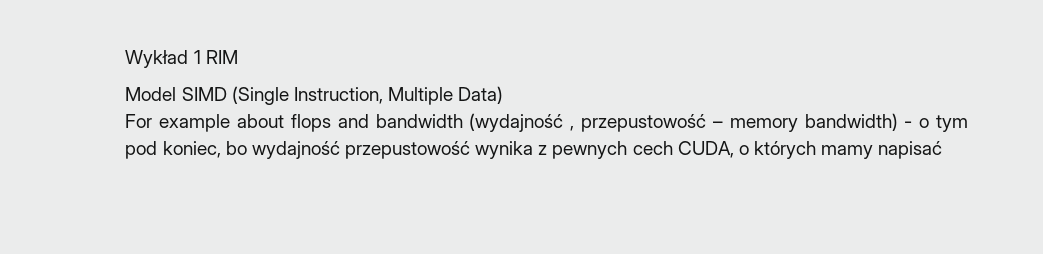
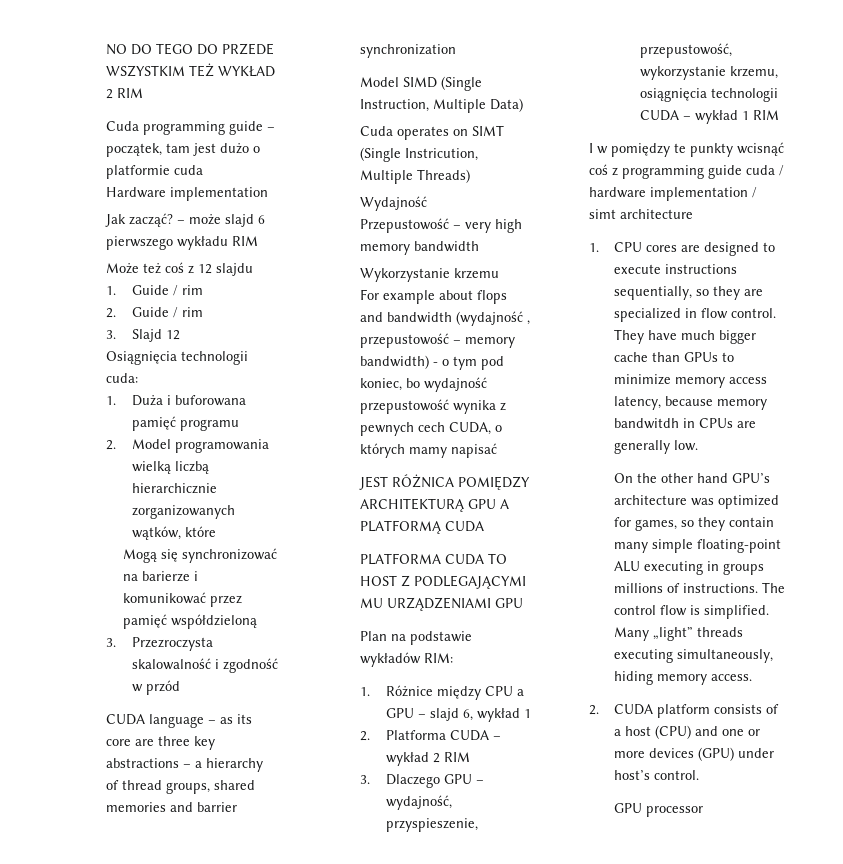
- Wykład 1 RIM
+ NO DO TEGO DO PRZEDE WSZYSTKIM TEŻ WYKŁAD 2 RIM
+ Cuda programming guide – początek, tam jest dużo o platformie cuda
+ Hardware implementation
+ Jak zacząć? – może slajd 6 pierwszego wykładu RIM
+ Może też coś z 12 slajdu
+ 1. Guide / rim
+ 2. Guide / rim
+ 3. Slajd 12
+ Osiągnięcia technologii cuda:
+ 1. Duża i buforowana pamięć programu
+ 2. Model programowania wielką liczbą hierarchicznie zorganizowanych wątków, które
+ Mogą się synchronizować na barierze i komunikować przez pamięć współdzieloną
+ 3. Przezroczysta skalowalność i zgodność w przód
+ CUDA language – as its core are three key abstractions – a hierarchy of thread groups, shared memories and barrier synchronization
+ Cuda operates on SIMT (Single Instricution, Multiple Threads)
+ Wydajność
+ Przepustowość – very high memory bandwidth
+ Wykorzystanie krzemu
+ JEST RÓŻNICA POMIĘDZY ARCHITEKTURĄ GPU A PLATFORMĄ CUDA
+ PLATFORMA CUDA TO HOST Z PODLEGAJĄCYMI MU URZĄDZENIAMI GPU
+ Plan na podstawie wykładów RIM:
+ 1. Różnice między CPU a GPU – slajd 6, wykład 1
+ 2. Platforma CUDA – wykład 2 RIM
+ 3. Dlaczego GPU – wydajność, przyspieszenie, przepustowość, wykorzystanie krzemu, osiągnięcia technologii CUDA – wykład 1 RIM
+ I w pomiędzy te punkty wcisnąć coś z programming guide cuda / hardware implementation / simt architecture
+ 1. CPU cores are designed to execute instructions sequentially, so they are specialized in flow control. They have much bigger cache than GPUs to minimize memory access latency, because memory bandwitdh in CPUs are generally low.
+ On the other hand GPU’s architecture was optimized for games, so they contain many simple floating-point ALU executing in groups millions of instructions. The control flow is simplified. Many „light” threads executing simultaneously, hiding memory access.
+ 2. CUDA platform consists of a host (CPU) and one or more devices (GPU) under host’s control.
+ GPU processor

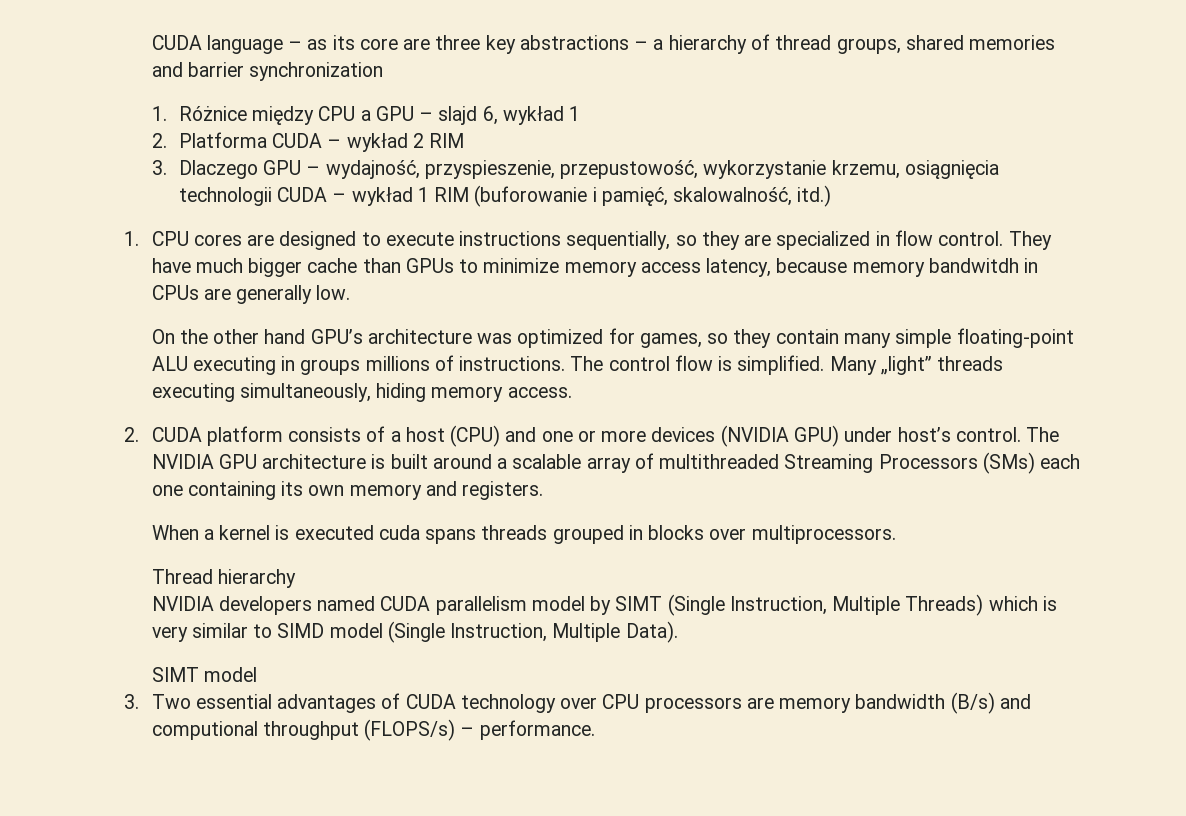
- NO DO TEGO DO PRZEDE WSZYSTKIM TEŻ WYKŁAD 2 RIM
- Cuda programming guide – początek, tam jest dużo o platformie cuda
- Hardware implementation
- Jak zacząć? – może slajd 6 pierwszego wykładu RIM
- Może też coś z 12 slajdu
- 1. Guide / rim
- 2. Guide / rim
- 3. Slajd 12
- Osiągnięcia technologii cuda:
- 1. Duża i buforowana pamięć programu
- 2. Model programowania wielką liczbą hierarchicznie zorganizowanych wątków, które
- Mogą się synchronizować na barierze i komunikować przez pamięć współdzieloną
- 3. Przezroczysta skalowalność i zgodność w przód
- Model SIMD (Single Instruction, Multiple Data)
- Cuda operates on SIMT (Single Instricution, Multiple Threads)
- Wydajność
- Przepustowość – very high memory bandwidth
- Wykorzystanie krzemu
- For example about flops and bandwidth (wydajność , przepustowość – memory bandwidth) - o tym pod koniec, bo wydajność przepustowość wynika z pewnych cech CUDA, o których mamy napisać
- JEST RÓŻNICA POMIĘDZY ARCHITEKTURĄ GPU A PLATFORMĄ CUDA
- PLATFORMA CUDA TO HOST Z PODLEGAJĄCYMI MU URZĄDZENIAMI GPU
- Plan na podstawie wykładów RIM:
- 3. Dlaczego GPU – wydajność, przyspieszenie, przepustowość, wykorzystanie krzemu, osiągnięcia technologii CUDA – wykład 1 RIM
- I w pomiędzy te punkty wcisnąć coś z programming guide cuda / hardware implementation / simt architecture
+ 3. Dlaczego GPU – wydajność, przyspieszenie, przepustowość, wykorzystanie krzemu, osiągnięcia technologii CUDA – wykład 1 RIM (buforowanie i pamięć, skalowalność, itd.)
- 2. CUDA platform consists of a host (CPU) and one or more devices (GPU) under host’s control.
- GPU processor
+ 2. CUDA platform consists of a host (CPU) and one or more devices (NVIDIA GPU) under host’s control. The NVIDIA GPU architecture is built around a scalable array of multithreaded Streaming Processors (SMs) each one containing its own memory and registers.
+ When a kernel is executed cuda spans threads grouped in blocks over multiprocessors.
+ Thread hierarchy
+ NVIDIA developers named CUDA parallelism model by SIMT (Single Instruction, Multiple Threads) which is very similar to SIMD model (Single Instruction, Multiple Data).
+ SIMT model
+ 3. Two essential advantages of CUDA technology over CPU processors are memory bandwidth (B/s) and computional throughput (FLOPS/s) – performance.

